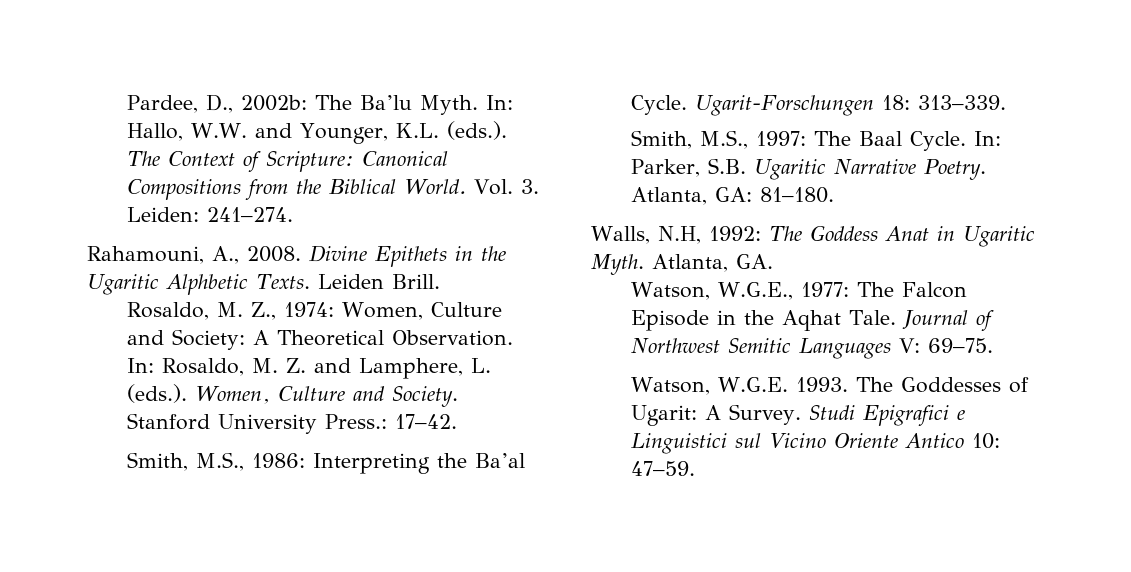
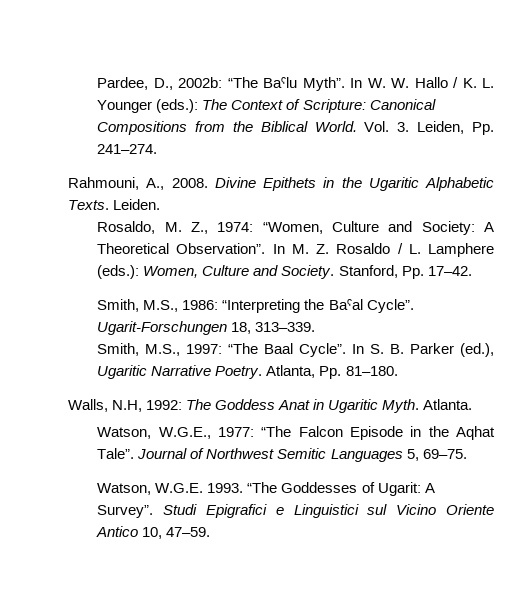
- Pardee, D., 2002b: The Ba’lu Myth. In: Hallo, W.W. and Younger, K.L. (eds.). The Context of Scripture: Canonical Compositions from the Biblical World.
+ Pardee, D., 2002b: “The Baˁlu Myth”. In W. W. Hallo / K. L. Younger (eds.): The Context of Scripture: Canonical Compositions from the Biblical World.
- Vol. 3. Leiden: 241–274.
+ Vol. 3. Leiden, Pp. 241–274.
- Rahamouni, A., 2008.
+ Rahmouni, A., 2008.
- Divine Epithets in the Ugaritic Alphbetic Texts. Leiden Brill.
+ Divine Epithets in the Ugaritic Alphabetic Texts. Leiden.
- Rosaldo, M. Z., 1974: Women, Culture and Society: A Theoretical Observation. In: Rosaldo, M. Z. and Lamphere, L. (eds.). Women, Culture and Society.
+ Rosaldo, M. Z., 1974: “Women, Culture and Society: A Theoretical Observation”. In M. Z. Rosaldo / L. Lamphere (eds.): Women, Culture and Society.
- Stanford University Press.: 17–42.
+ Stanford, Pp. 17–42.
- Smith, M.S., 1986: Interpreting the Ba’al Cycle. Ugarit-Forschungen 18: 313–339.
- Smith, M.S., 1997: The Baal Cycle. In: Parker, S.B. Ugaritic Narrative Poetry.
+ Smith, M.S., 1986: “Interpreting the Baˁal Cycle”. Ugarit-Forschungen 18, 313–339.
+ Smith, M.S., 1997: “The Baal Cycle”. In S. B. Parker (ed.), Ugaritic Narrative Poetry.
- Atlanta, GA: 81–180.
+ Atlanta, Pp. 81–180.
- Atlanta, GA.
+ Atlanta.
- Watson, W.G.E., 1977: The Falcon Episode in the Aqhat Tale.
+ Watson, W.G.E., 1977: “The Falcon Episode in the Aqhat Tale”.
- Journal of Northwest Semitic Languages V: 69–75.
+ Journal of Northwest Semitic Languages 5, 69–75.
- The Goddesses of Ugarit: A Survey.
+ “The Goddesses of Ugarit: A Survey”.
- Studi Epigrafici e Linguistici sul Vicino Oriente Antico 10: 47–59.
+ Studi Epigrafici e Linguistici sul Vicino Oriente Antico 10, 47–59.

